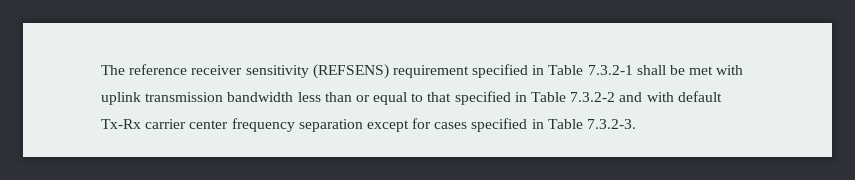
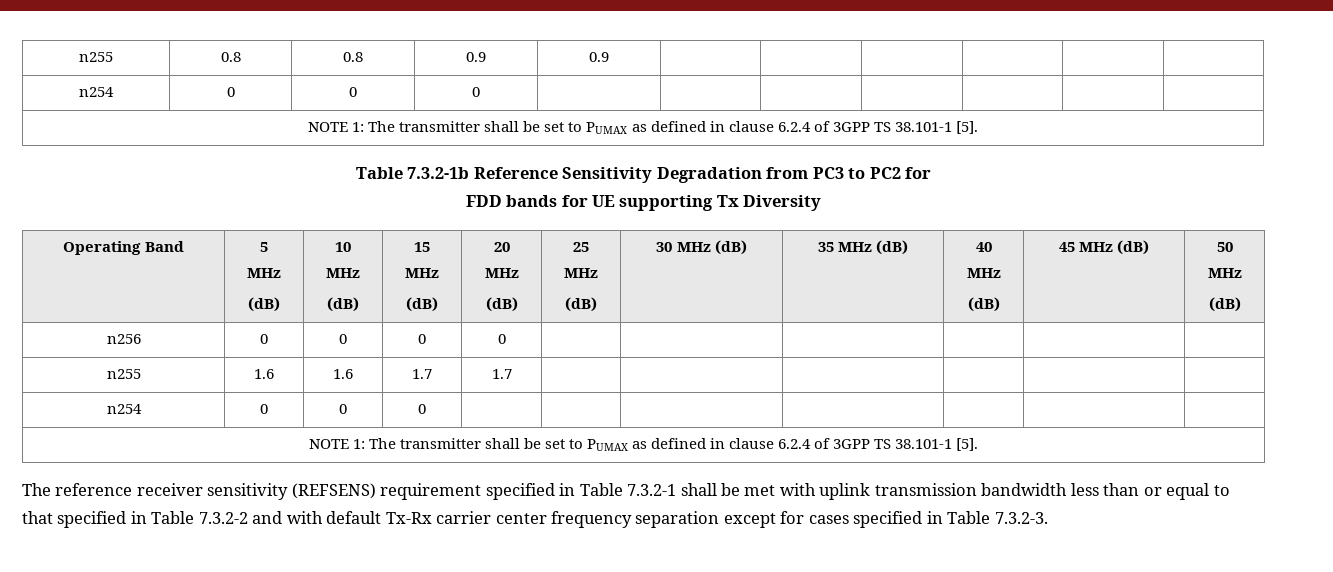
+ n255 | 0.8 | 0.8 | 0.9 | 0.9 | | | | | |
+ n254 | 0 | 0 | 0 | | | | | | |
+ NOTE 1: The transmitter shall be set to PUMAX as defined in clause 6.2.4 of 3GPP TS 38.101-1 [5].
+ Table 7.3.2-1b Reference Sensitivity Degradation from PC3 to PC2 for
+ FDD bands for UE supporting Tx Diversity
+ Operating Band | 5
+ MHz
+ (dB) | 10
+ MHz
+ (dB) | 15
+ MHz
+ (dB) | 20
+ MHz
+ (dB) | 25
+ MHz
+ (dB) | 30 MHz (dB) | 35 MHz (dB) | 40
+ MHz
+ (dB) | 45 MHz (dB) | 50
+ MHz
+ (dB)
+ n256 | 0 | 0 | 0 | 0 | | | | | |
+ n255 | 1.6 | 1.6 | 1.7 | 1.7 | | | | | |
+ n254 | 0 | 0 | 0 | | | | | | |
+ NOTE 1: The transmitter shall be set to PUMAX as defined in clause 6.2.4 of 3GPP TS 38.101-1 [5].

